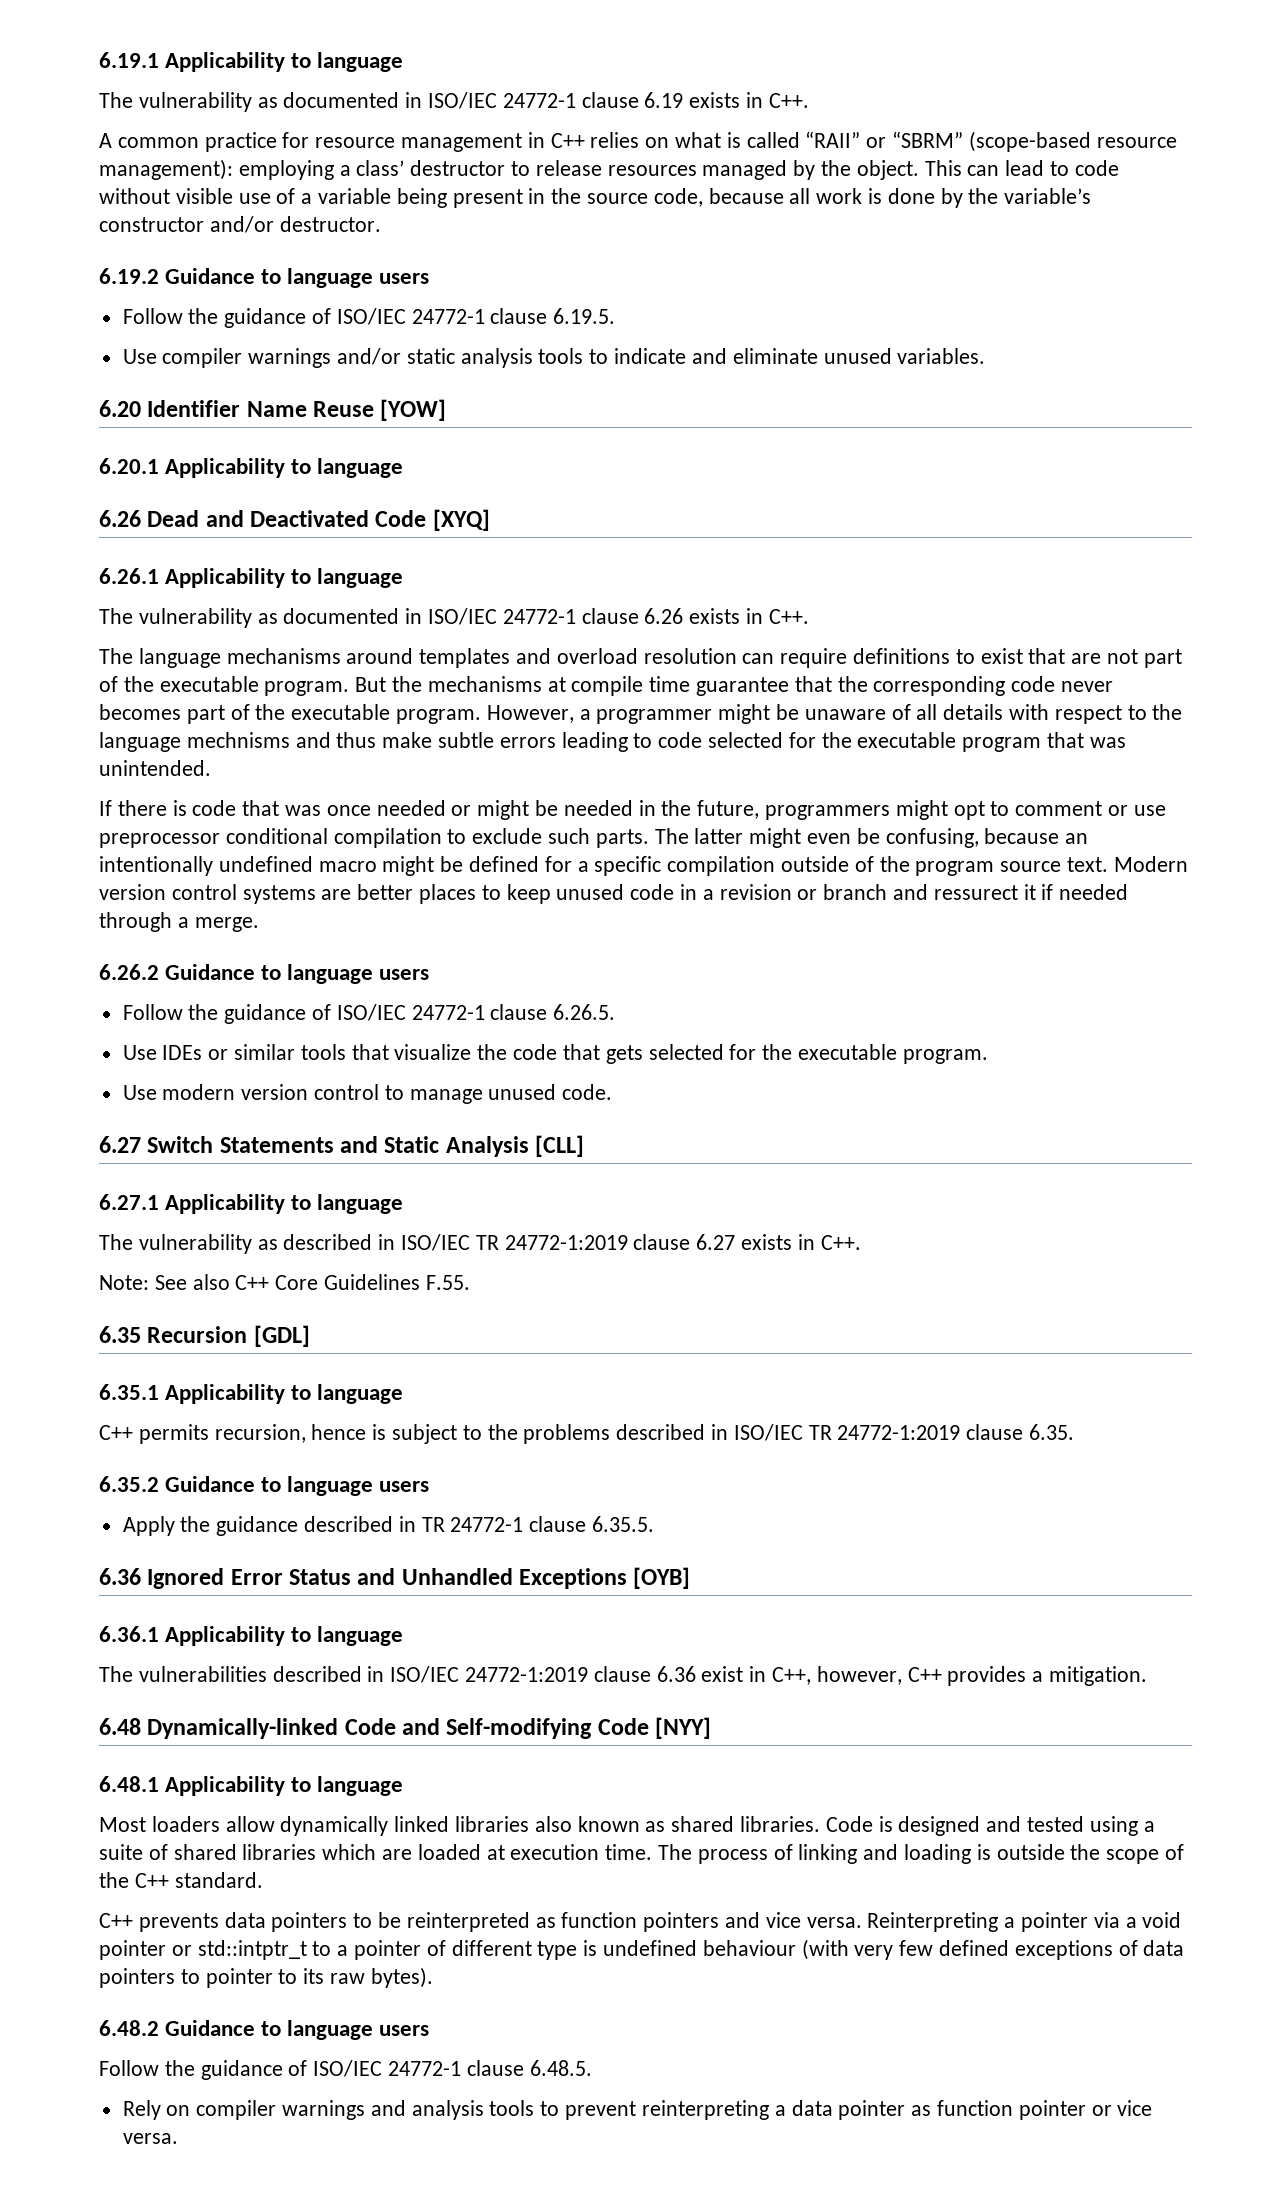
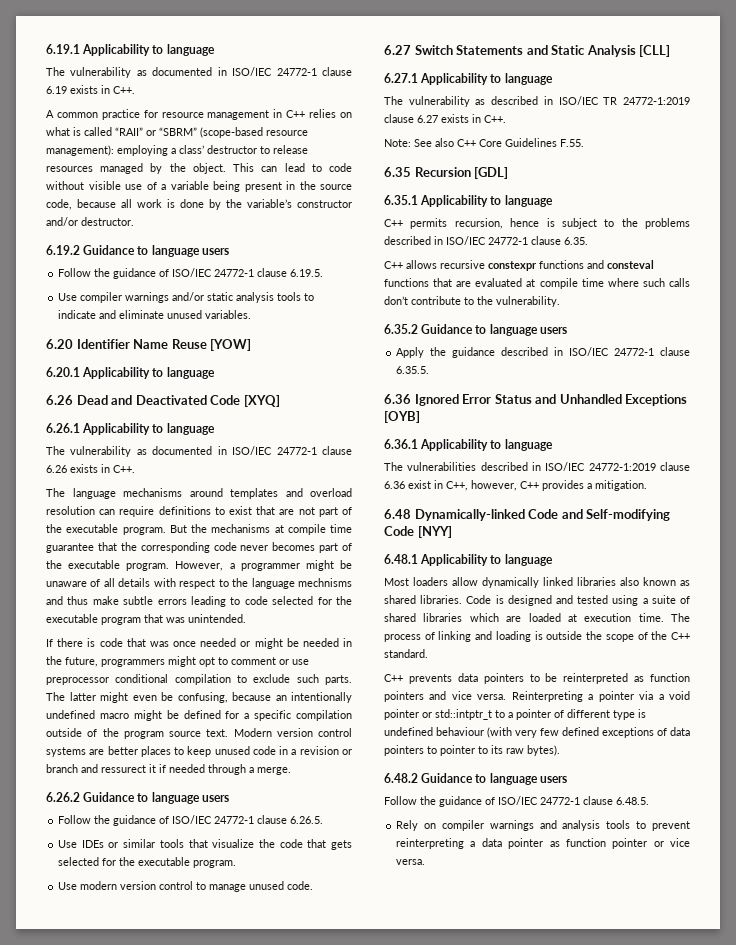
- C++ permits recursion, hence is subject to the problems described in ISO/IEC TR 24772-1:2019 clause 6.35.
+ C++ permits recursion, hence is subject to the problems described in ISO/IEC 24772-1 clause 6.35.
+ C++ allows recursive constexpr functions and consteval functions that are evaluated at compile time where such calls don’t contribute to the vulnerability.
- Apply the guidance described in TR 24772-1 clause 6.35.5.
+ Apply the guidance described in ISO/IEC 24772-1 clause 6.35.5.

